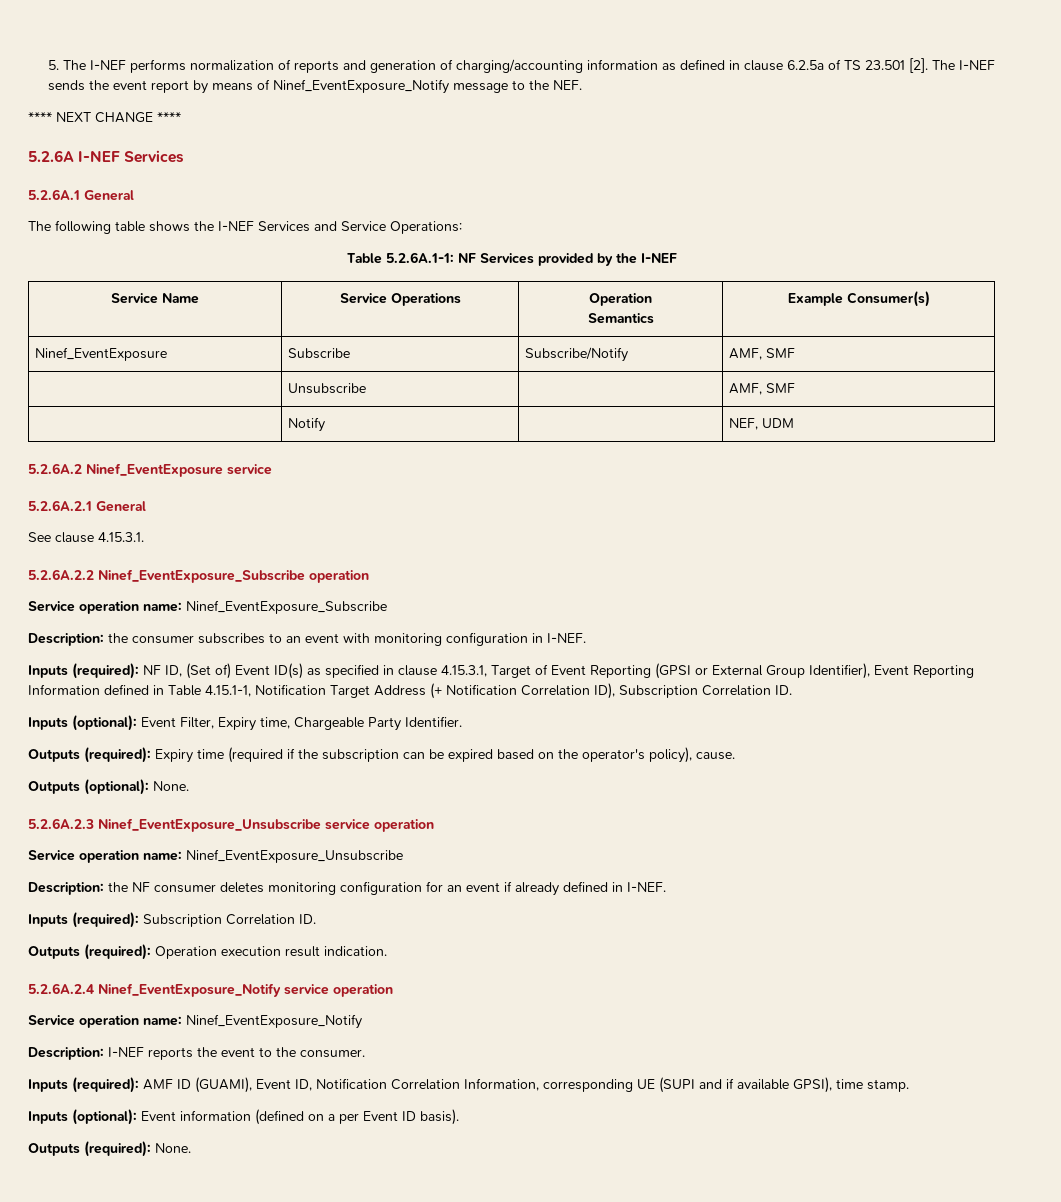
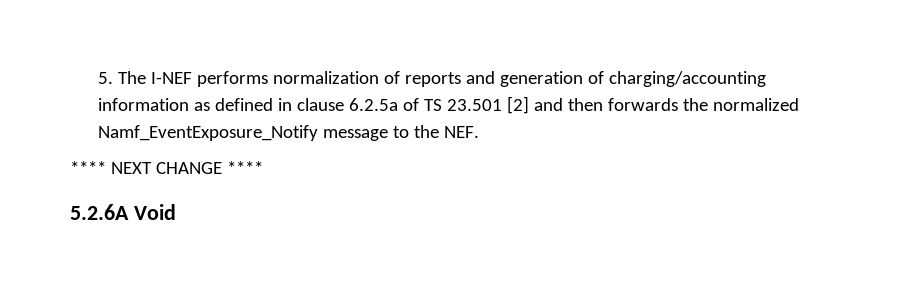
- 5. The I-NEF performs normalization of reports and generation of charging/accounting information as defined in clause 6.2.5a of TS 23.501 [2]. The I-NEF sends the event report by means of Ninef_EventExposure_Notify message to the NEF.
+ 5. The I-NEF performs normalization of reports and generation of charging/accounting information as defined in clause 6.2.5a of TS 23.501 [2] and then forwards the normalized Namf_EventExposure_Notify message to the NEF.
- 5.2.6A I-NEF Services
- 5.2.6A.1 General
- The following table shows the I-NEF Services and Service Operations:
- Table 5.2.6A.1-1: NF Services provided by the I-NEF
- Service Name | Service Operations | Operation
- Semantics | Example Consumer(s)
- Ninef_EventExposure | Subscribe | Subscribe/Notify | AMF, SMF
- | Unsubscribe | | AMF, SMF
- | Notify | | NEF, UDM
- 5.2.6A.2 Ninef_EventExposure service
- 5.2.6A.2.1 General
- See clause 4.15.3.1.
- 5.2.6A.2.2 Ninef_EventExposure_Subscribe operation
- Service operation name: Ninef_EventExposure_Subscribe
- Description: the consumer subscribes to an event with monitoring configuration in I-NEF.
- Inputs (required): NF ID, (Set of) Event ID(s) as specified in clause 4.15.3.1, Target of Event Reporting (GPSI or External Group Identifier), Event Reporting Information defined in Table 4.15.1-1, Notification Target Address (+ Notification Correlation ID), Subscription Correlation ID.
- Inputs (optional): Event Filter, Expiry time, Chargeable Party Identifier.
- Outputs (required): Expiry time (required if the subscription can be expired based on the operator's policy), cause.
- Outputs (optional): None.
- 5.2.6A.2.3 Ninef_EventExposure_Unsubscribe service operation
- Service operation name: Ninef_EventExposure_Unsubscribe
- Description: the NF consumer deletes monitoring configuration for an event if already defined in I-NEF.
- Inputs (required): Subscription Correlation ID.
- Outputs (required): Operation execution result indication.
- 5.2.6A.2.4 Ninef_EventExposure_Notify service operation
- Service operation name: Ninef_EventExposure_Notify
- Description: I-NEF reports the event to the consumer.
- Inputs (required): AMF ID (GUAMI), Event ID, Notification Correlation Information, corresponding UE (SUPI and if available GPSI), time stamp.
- Inputs (optional): Event information (defined on a per Event ID basis).
- Outputs (required): None.
+ 5.2.6A Void

